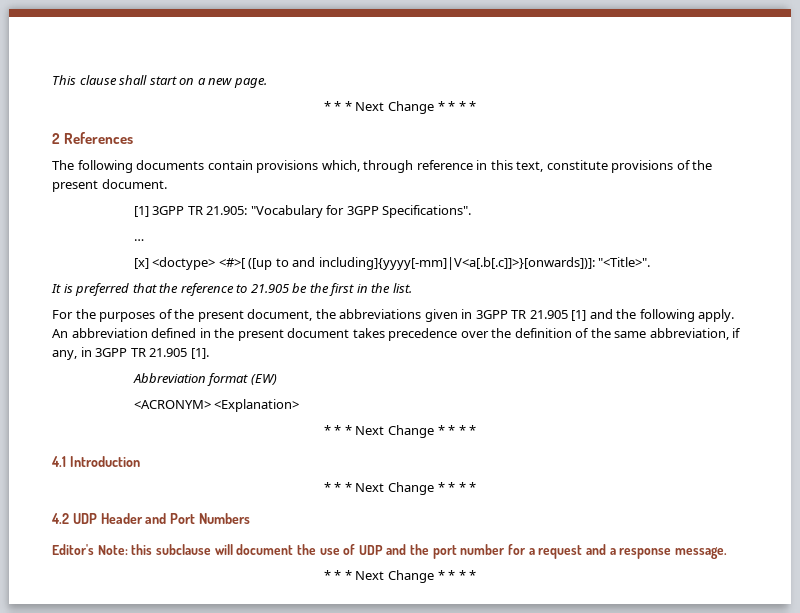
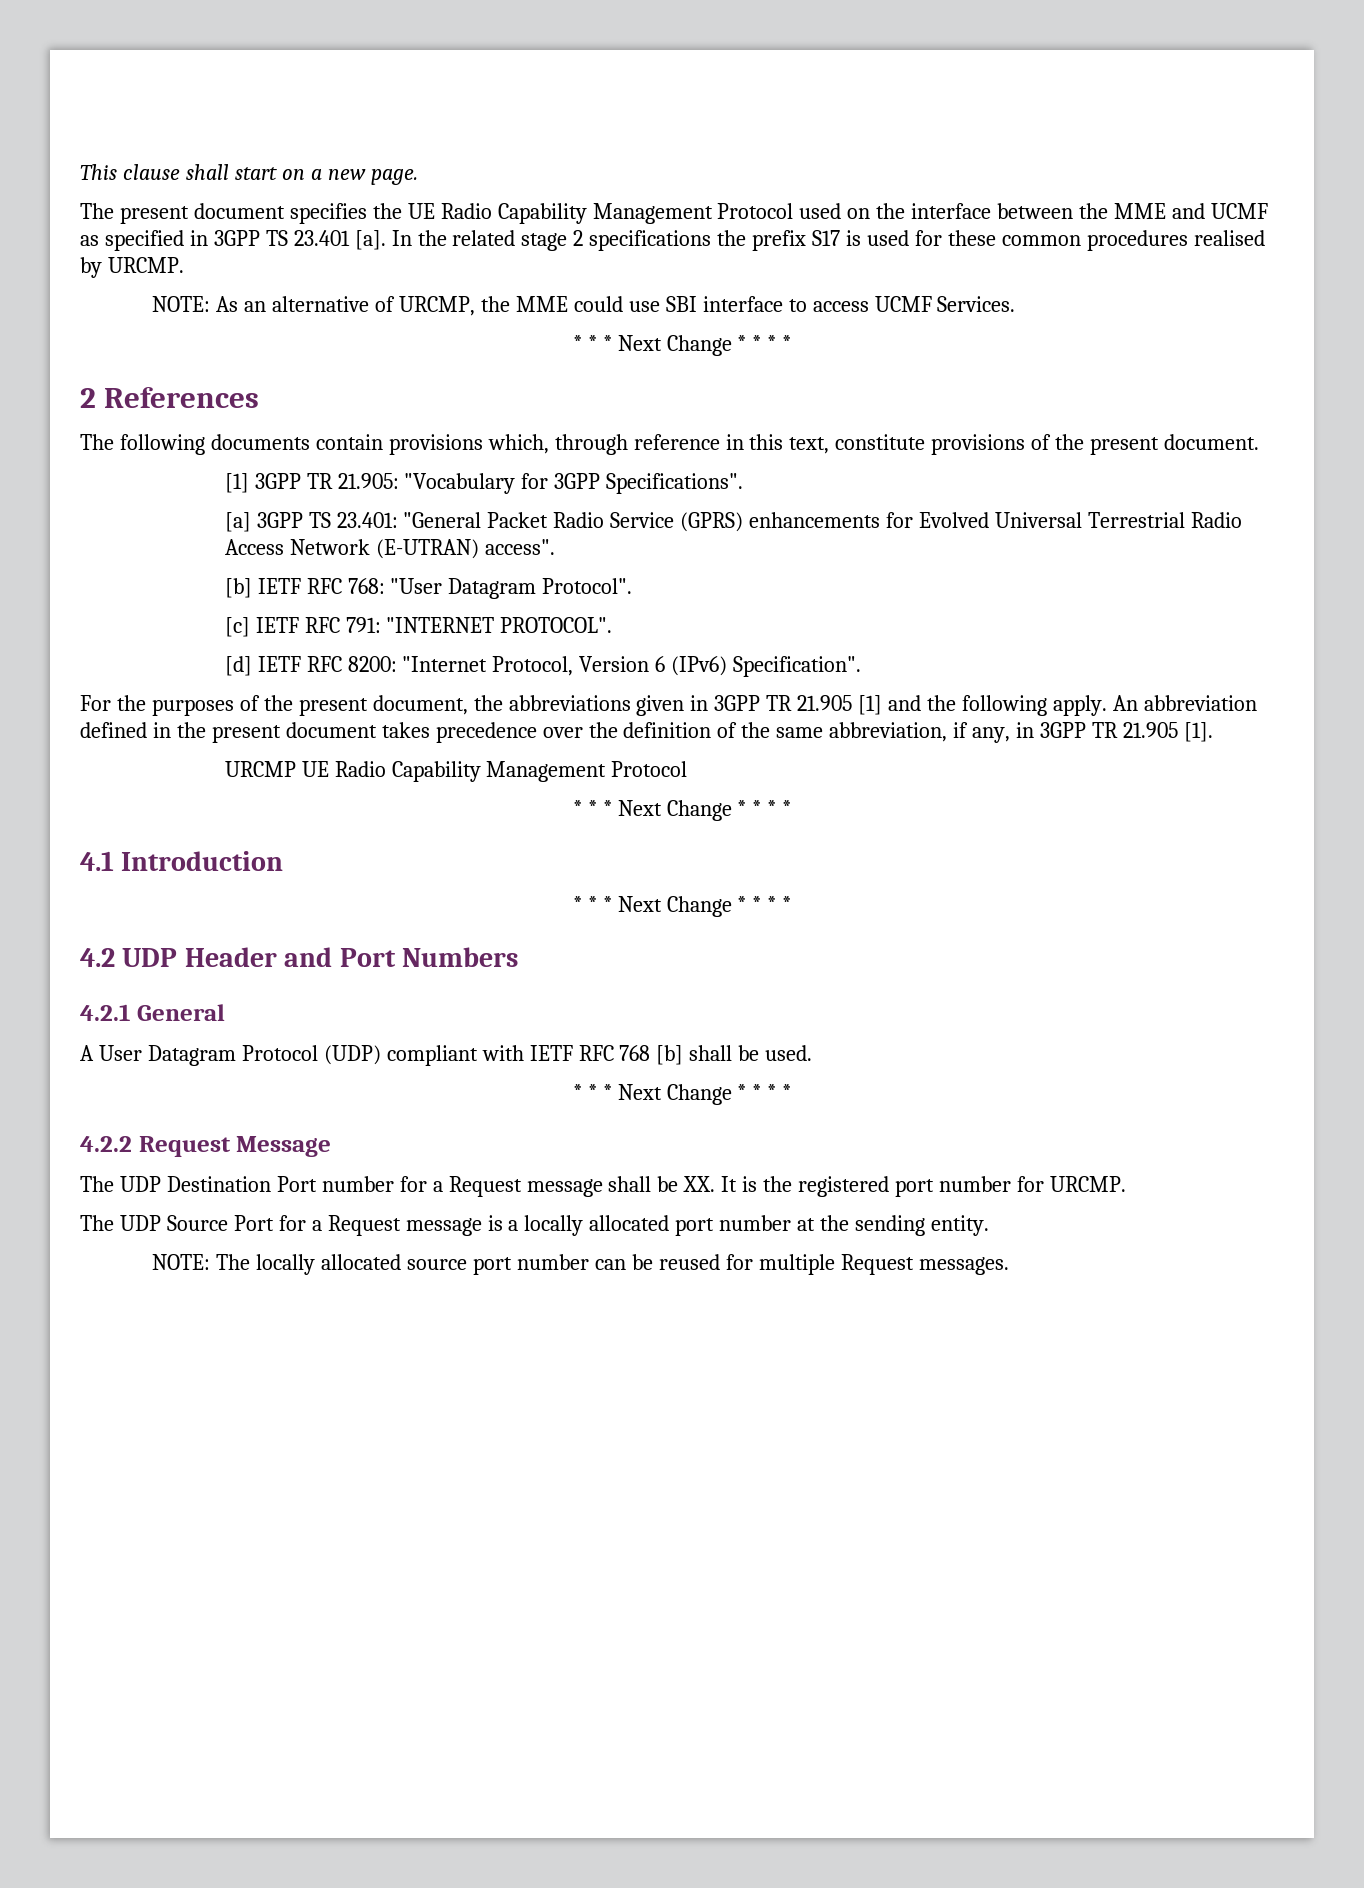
+ The present document specifies the UE Radio Capability Management Protocol used on the interface between the MME and UCMF as specified in 3GPP TS 23.401 [a]. In the related stage 2 specifications the prefix S17 is used for these common procedures realised by URCMP.
+ NOTE: As an alternative of URCMP, the MME could use SBI interface to access UCMF Services.
- …
- [x] <doctype> <#>[ ([up to and including]{yyyy[-mm]|V<a[.b[.c]]>}[onwards])]: "<Title>".
- It is preferred that the reference to 21.905 be the first in the list.
+ [a] 3GPP TS 23.401: "General Packet Radio Service (GPRS) enhancements for Evolved Universal Terrestrial Radio Access Network (E-UTRAN) access".
+ [b] IETF RFC 768: "User Datagram Protocol".
+ [c] IETF RFC 791: "INTERNET PROTOCOL".
+ [d] IETF RFC 8200: "Internet Protocol, Version 6 (IPv6) Specification".
- Abbreviation format (EW)
- <ACRONYM> <Explanation>
+ URCMP UE Radio Capability Management Protocol
- Editor's Note: this subclause will document the use of UDP and the port number for a request and a response message.
+ 4.2.1 General
+ A User Datagram Protocol (UDP) compliant with IETF RFC 768 [b] shall be used.
  * * * Next Change * * * *
+ 4.2.2 Request Message
+ The UDP Destination Port number for a Request message shall be XX. It is the registered port number for URCMP.
+ The UDP Source Port for a Request message is a locally allocated port number at the sending entity.
+ NOTE: The locally allocated source port number can be reused for multiple Request messages.

